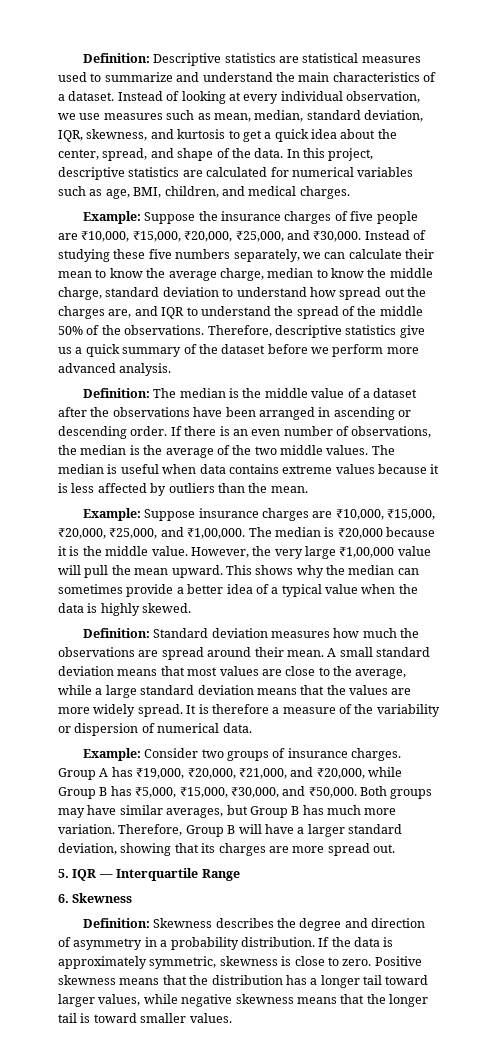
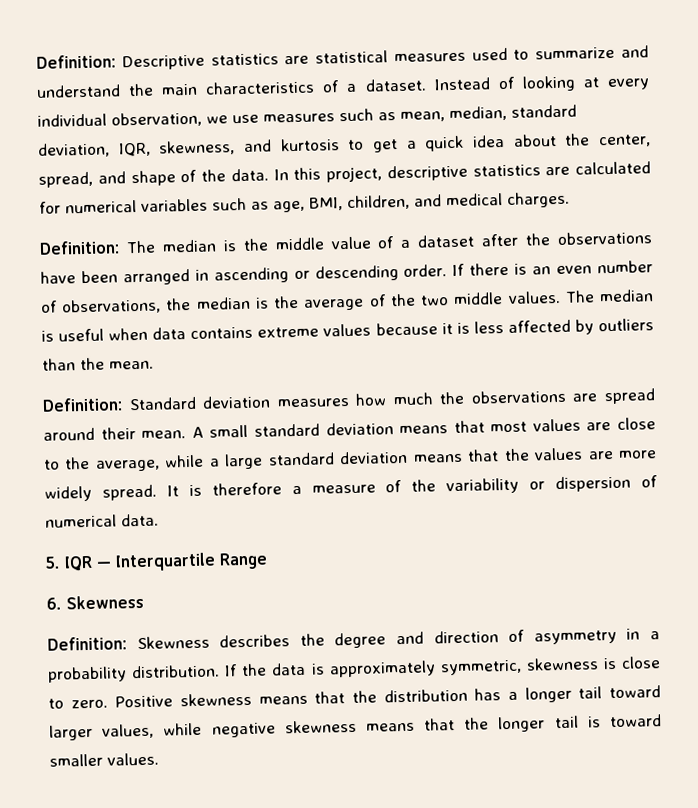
- Example: Suppose the insurance charges of five people are ₹10,000, ₹15,000, ₹20,000, ₹25,000, and ₹30,000. Instead of studying these five numbers separately, we can calculate their mean to know the average charge, median to know the middle charge, standard deviation to understand how spread out the charges are, and IQR to understand the spread of the middle 50% of the observations. Therefore, descriptive statistics give us a quick summary of the dataset before we perform more advanced analysis.
- Example: Suppose insurance charges are ₹10,000, ₹15,000, ₹20,000, ₹25,000, and ₹1,00,000. The median is ₹20,000 because it is the middle value. However, the very large ₹1,00,000 value will pull the mean upward. This shows why the median can sometimes provide a better idea of a typical value when the data is highly skewed.
- Example: Consider two groups of insurance charges. Group A has ₹19,000, ₹20,000, ₹21,000, and ₹20,000, while Group B has ₹5,000, ₹15,000, ₹30,000, and ₹50,000. Both groups may have similar averages, but Group B has much more variation. Therefore, Group B will have a larger standard deviation, showing that its charges are more spread out.

